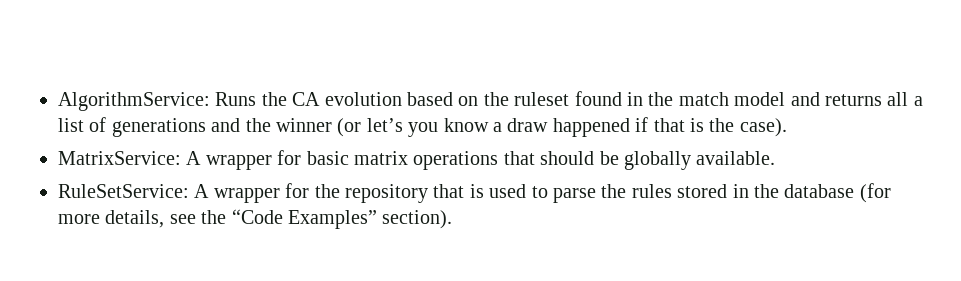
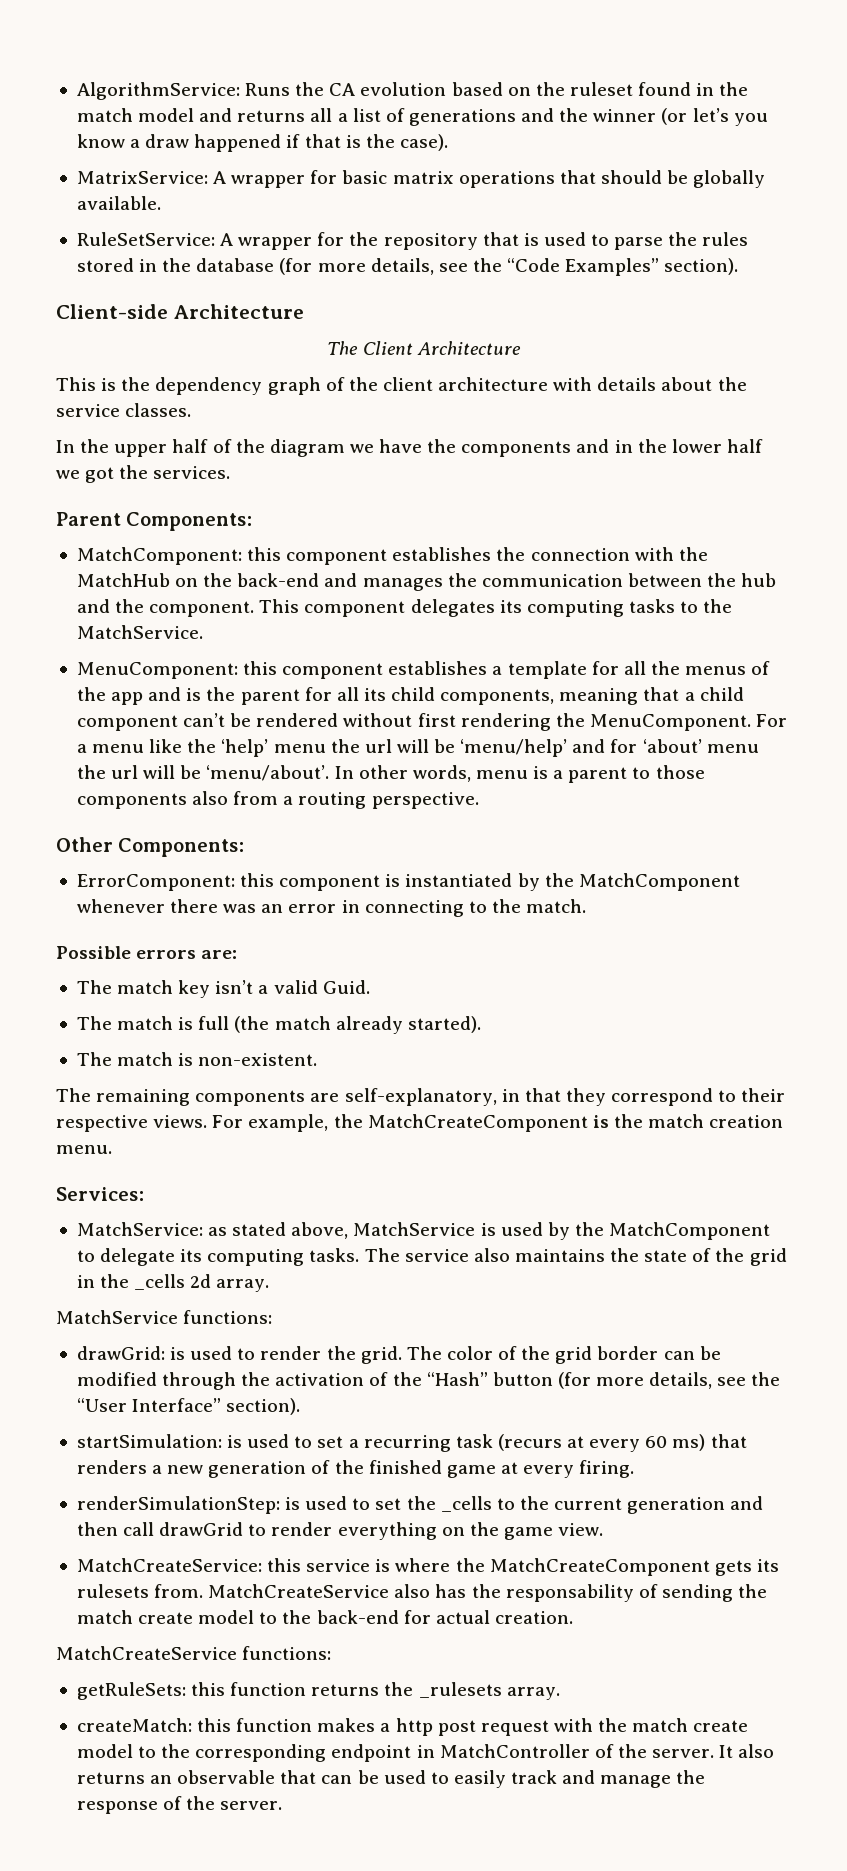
+ Client-side Architecture
+ The Client Architecture
+ This is the dependency graph of the client architecture with details about the service classes.
+ In the upper half of the diagram we have the components and in the lower half we got the services.
+ Parent Components:
+ MatchComponent: this component establishes the connection with the MatchHub on the back-end and manages the communication between the hub and the component. This component delegates its computing tasks to the MatchService.
+ MenuComponent: this component establishes a template for all the menus of the app and is the parent for all its child components, meaning that a child component can’t be rendered without first rendering the MenuComponent. For a menu like the ‘help’ menu the url will be ‘menu/help’ and for ‘about’ menu the url will be ‘menu/about’. In other words, menu is a parent to those components also from a routing perspective.
+ Other Components:
+ ErrorComponent: this component is instantiated by the MatchComponent whenever there was an error in connecting to the match.
+ Possible errors are:
+ The match key isn’t a valid Guid.
+ The match is full (the match already started).
+ The match is non-existent.
+ The remaining components are self-explanatory, in that they correspond to their respective views. For example, the MatchCreateComponent is the match creation menu.
+ Services:
+ MatchService: as stated above, MatchService is used by the MatchComponent to delegate its computing tasks. The service also maintains the state of the grid in the _cells 2d array.
+ MatchService functions:
+ drawGrid: is used to render the grid. The color of the grid border can be modified through the activation of the “Hash” button (for more details, see the “User Interface” section).
+ startSimulation: is used to set a recurring task (recurs at every 60 ms) that renders a new generation of the finished game at every firing.
+ renderSimulationStep: is used to set the _cells to the current generation and then call drawGrid to render everything on the game view.
+ MatchCreateService: this service is where the MatchCreateComponent gets its rulesets from. MatchCreateService also has the responsability of sending the match create model to the back-end for actual creation.
+ MatchCreateService functions:
+ getRuleSets: this function returns the _rulesets array.
+ createMatch: this function makes a http post request with the match create model to the corresponding endpoint in MatchController of the server. It also returns an observable that can be used to easily track and manage the response of the server.

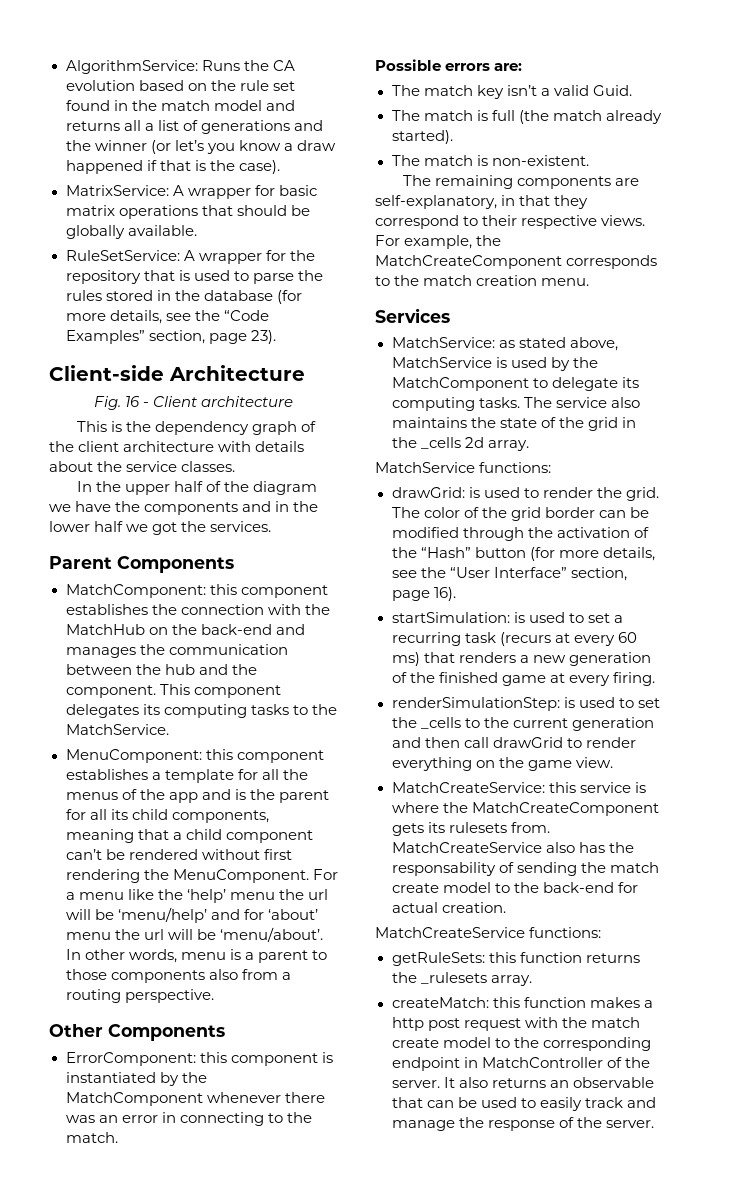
- AlgorithmService: Runs the CA evolution based on the ruleset found in the match model and returns all a list of generations and the winner (or let’s you know a draw happened if that is the case).
+ AlgorithmService: Runs the CA evolution based on the rule set found in the match model and returns all a list of generations and the winner (or let’s you know a draw happened if that is the case).
- RuleSetService: A wrapper for the repository that is used to parse the rules stored in the database (for more details, see the “Code Examples” section).
+ RuleSetService: A wrapper for the repository that is used to parse the rules stored in the database (for more details, see the “Code Examples” section, page 23).
- The Client Architecture
+ Fig. 16 - Client architecture
- Parent Components:
+ Parent Components
- Other Components:
+ Other Components
- For example, the MatchCreateComponent is the match creation menu.
+ For example, the MatchCreateComponent corresponds to the match creation menu.
- Services:
+ Services
- The color of the grid border can be modified through the activation of the “Hash” button (for more details, see the “User Interface” section).
+ The color of the grid border can be modified through the activation of the “Hash” button (for more details, see the “User Interface” section, page 16).

